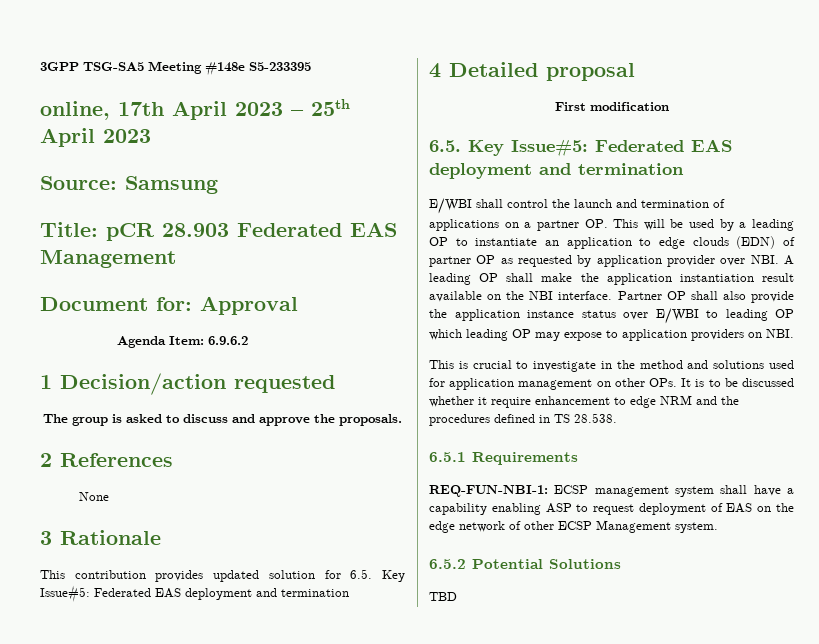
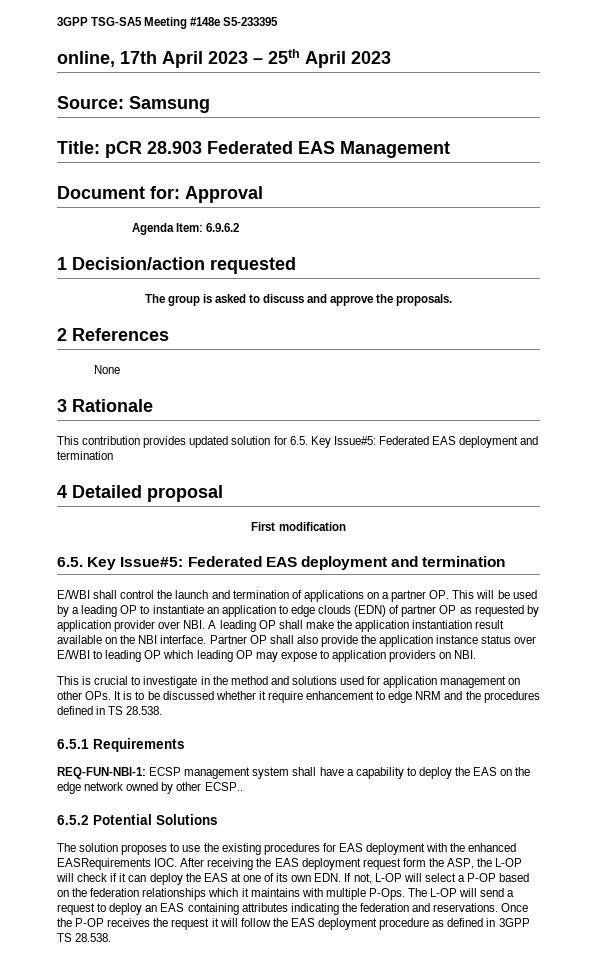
- REQ-FUN-NBI-1: ECSP management system shall have a capability enabling ASP to request deployment of EAS on the edge network of other ECSP Management system.
+ REQ-FUN-NBI-1: ECSP management system shall have a capability to deploy the EAS on the edge network owned by other ECSP..
  6.5.2 Potential Solutions
- TBD
+ The solution proposes to use the existing procedures for EAS deployment with the enhanced EASRequirements IOC. After receiving the EAS deployment request form the ASP, the L-OP will check if it can deploy the EAS at one of its own EDN. If not, L-OP will select a P-OP based on the federation relationships which it maintains with multiple P-Ops. The L-OP will send a request to deploy an EAS containing attributes indicating the federation and reservations. Once the P-OP receives the request it will follow the EAS deployment procedure as defined in 3GPP TS 28.538.

